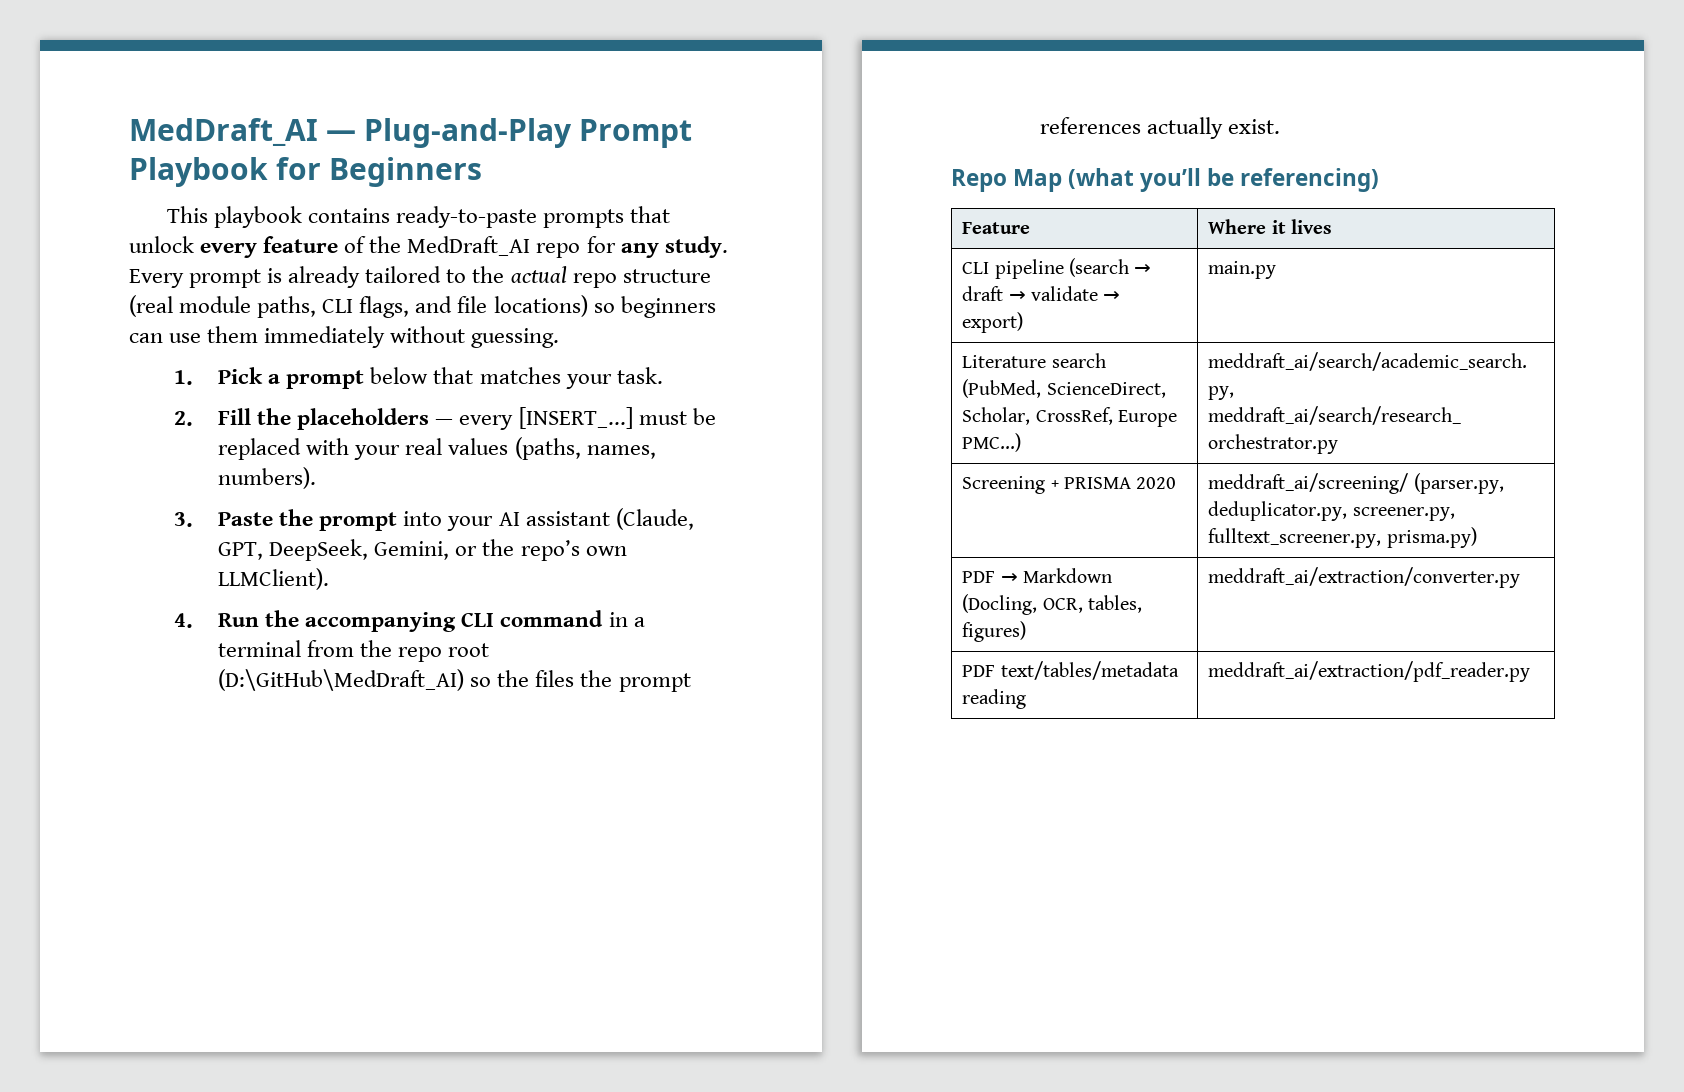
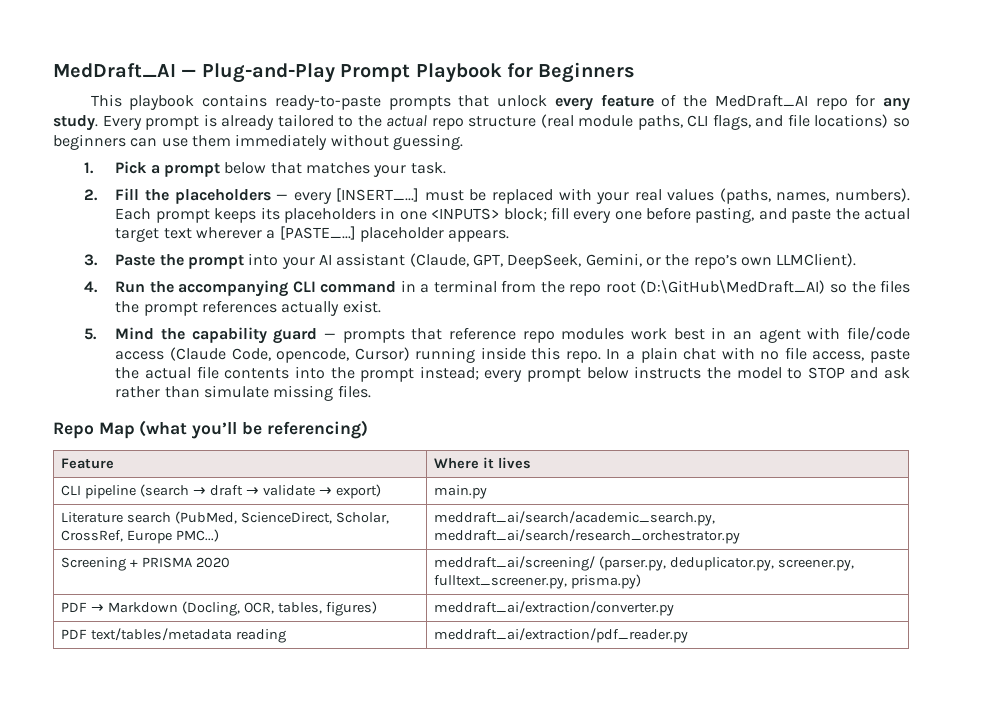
+ Each prompt keeps its placeholders in one <INPUTS> block; fill every one before pasting, and paste the actual target text wherever a [PASTE_...] placeholder appears.
+ 5. Mind the capability guard — prompts that reference repo modules work best in an agent with file/code access (Claude Code, opencode, Cursor) running inside this repo. In a plain chat with no file access, paste the actual file contents into the prompt instead; every prompt below instructs the model to STOP and ask rather than simulate missing files.

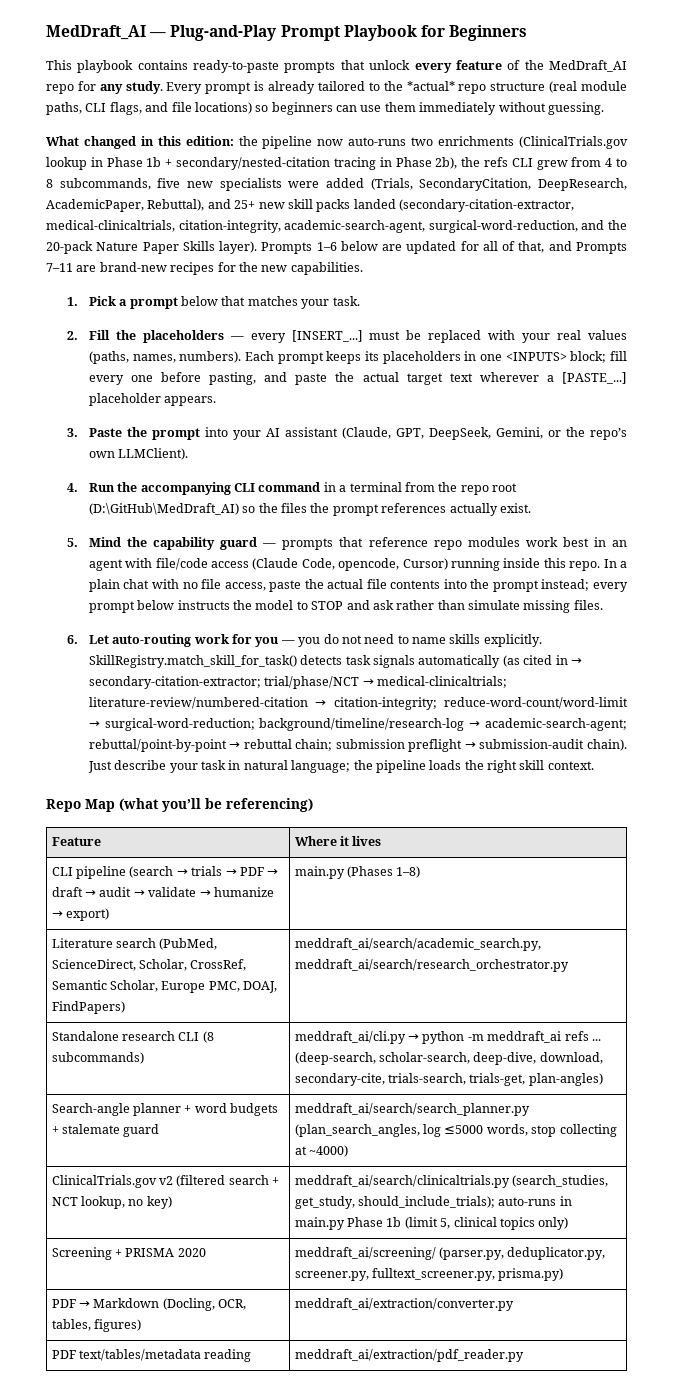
- Every prompt is already tailored to the actual repo structure (real module paths, CLI flags, and file locations) so beginners can use them immediately without guessing.
+ Every prompt is already tailored to the *actual* repo structure (real module paths, CLI flags, and file locations) so beginners can use them immediately without guessing.
+ What changed in this edition: the pipeline now auto-runs two enrichments (ClinicalTrials.gov lookup in Phase 1b + secondary/nested-citation tracing in Phase 2b), the refs CLI grew from 4 to 8 subcommands, five new specialists were added (Trials, SecondaryCitation, DeepResearch, AcademicPaper, Rebuttal), and 25+ new skill packs landed (secondary-citation-extractor, medical-clinicaltrials, citation-integrity, academic-search-agent, surgical-word-reduction, and the 20-pack Nature Paper Skills layer). Prompts 1–6 below are updated for all of that, and Prompts 7–11 are brand-new recipes for the new capabilities.
+ 6. Let auto-routing work for you — you do not need to name skills explicitly. SkillRegistry.match_skill_for_task() detects task signals automatically (as cited in → secondary-citation-extractor; trial/phase/NCT → medical-clinicaltrials; literature-review/numbered-citation → citation-integrity; reduce-word-count/word-limit → surgical-word-reduction; background/timeline/research-log → academic-search-agent; rebuttal/point-by-point → rebuttal chain; submission preflight → submission-audit chain). Just describe your task in natural language; the pipeline loads the right skill context.
- CLI pipeline (search → draft → validate → export) | main.py
+ CLI pipeline (search → trials → PDF → draft → audit → validate → humanize → export) | main.py (Phases 1–8)
- Literature search (PubMed, ScienceDirect, Scholar, CrossRef, Europe PMC...) | meddraft_ai/search/academic_search.py, meddraft_ai/search/research_orchestrator.py
+ Literature search (PubMed, ScienceDirect, Scholar, CrossRef, Semantic Scholar, Europe PMC, DOAJ, FindPapers) | meddraft_ai/search/academic_search.py, meddraft_ai/search/research_orchestrator.py
+ Standalone research CLI (8 subcommands) | meddraft_ai/cli.py → python -m meddraft_ai refs ... (deep-search, scholar-search, deep-dive, download, secondary-cite, trials-search, trials-get, plan-angles)
+ Search-angle planner + word budgets + stalemate guard | meddraft_ai/search/search_planner.py (plan_search_angles, log ≤5000 words, stop collecting at ~4000)
+ ClinicalTrials.gov v2 (filtered search + NCT lookup, no key) | meddraft_ai/search/clinicaltrials.py (search_studies, get_study, should_include_trials); auto-runs in main.py Phase 1b (limit 5, clinical topics only)

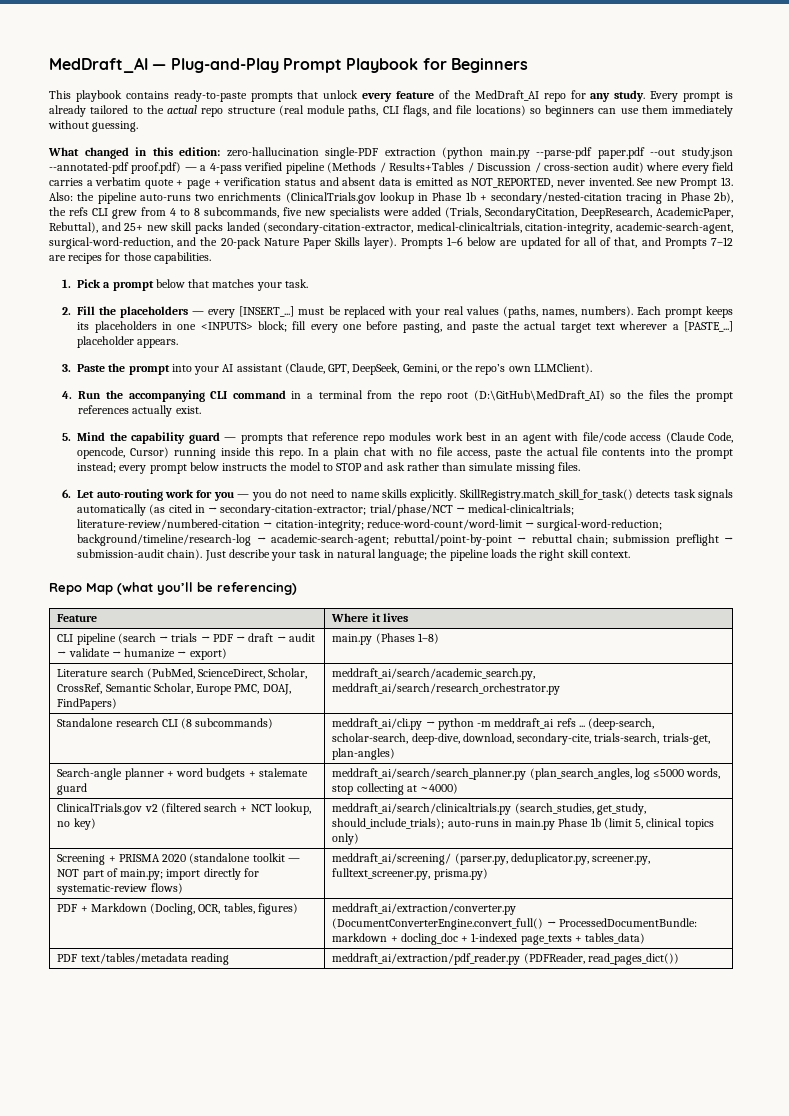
- Every prompt is already tailored to the *actual* repo structure (real module paths, CLI flags, and file locations) so beginners can use them immediately without guessing.
+ Every prompt is already tailored to the actual repo structure (real module paths, CLI flags, and file locations) so beginners can use them immediately without guessing.
- What changed in this edition: the pipeline now auto-runs two enrichments (ClinicalTrials.gov lookup in Phase 1b + secondary/nested-citation tracing in Phase 2b), the refs CLI grew from 4 to 8 subcommands, five new specialists were added (Trials, SecondaryCitation, DeepResearch, AcademicPaper, Rebuttal), and 25+ new skill packs landed (secondary-citation-extractor, medical-clinicaltrials, citation-integrity, academic-search-agent, surgical-word-reduction, and the 20-pack Nature Paper Skills layer).
+ What changed in this edition: zero-hallucination single-PDF extraction (python main.py --parse-pdf paper.pdf --out study.json --annotated-pdf proof.pdf) — a 4-pass verified pipeline (Methods / Results+Tables / Discussion / cross-section audit) where every field carries a verbatim quote + page + verification status and absent data is emitted as NOT_REPORTED, never invented. See new Prompt 13. Also: the pipeline auto-runs two enrichments (ClinicalTrials.gov lookup in Phase 1b + secondary/nested-citation tracing in Phase 2b), the refs CLI grew from 4 to 8 subcommands, five new specialists were added (Trials, SecondaryCitation, DeepResearch, AcademicPaper, Rebuttal), and 25+ new skill packs landed (secondary-citation-extractor, medical-clinicaltrials, citation-integrity, academic-search-agent, surgical-word-reduction, and the 20-pack Nature Paper Skills layer).
- Prompts 1–6 below are updated for all of that, and Prompts 7–11 are brand-new recipes for the new capabilities.
+ Prompts 1–6 below are updated for all of that, and Prompts 7–12 are recipes for those capabilities.
- Screening + PRISMA 2020 | meddraft_ai/screening/ (parser.py, deduplicator.py, screener.py, fulltext_screener.py, prisma.py)
+ Screening + PRISMA 2020 (standalone toolkit — NOT part of main.py; import directly for systematic-review flows) | meddraft_ai/screening/ (parser.py, deduplicator.py, screener.py, fulltext_screener.py, prisma.py)
- PDF → Markdown (Docling, OCR, tables, figures) | meddraft_ai/extraction/converter.py
+ PDF + Markdown (Docling, OCR, tables, figures) | meddraft_ai/extraction/converter.py (DocumentConverterEngine.convert_full() → ProcessedDocumentBundle: markdown + docling_doc + 1-indexed page_texts + tables_data)
- PDF text/tables/metadata reading | meddraft_ai/extraction/pdf_reader.py
+ PDF text/tables/metadata reading | meddraft_ai/extraction/pdf_reader.py (PDFReader, read_pages_dict())

